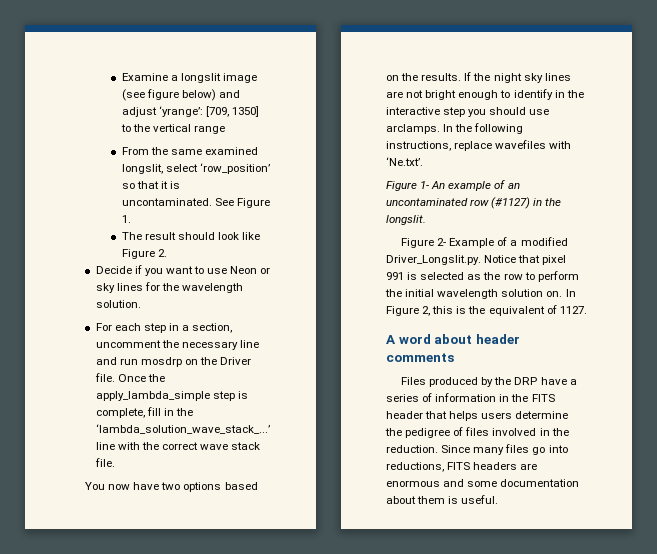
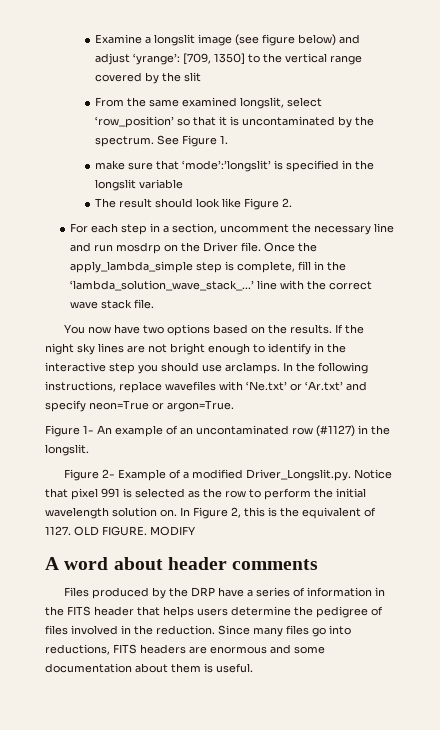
- Examine a longslit image (see figure below) and adjust ‘yrange’: [709, 1350] to the vertical range
+ Examine a longslit image (see figure below) and adjust ‘yrange’: [709, 1350] to the vertical range covered by the slit
- From the same examined longslit, select ‘row_position’ so that it is uncontaminated.
+ From the same examined longslit, select ‘row_position’ so that it is uncontaminated by the spectrum.
+ make sure that ‘mode’:’longslit’ is specified in the longslit variable
- Decide if you want to use Neon or sky lines for the wavelength solution.
- In the following instructions, replace wavefiles with ‘Ne.txt’.
+ In the following instructions, replace wavefiles with ‘Ne.txt’ or ‘Ar.txt’ and specify neon=True or argon=True.
+ OLD FIGURE. MODIFY

